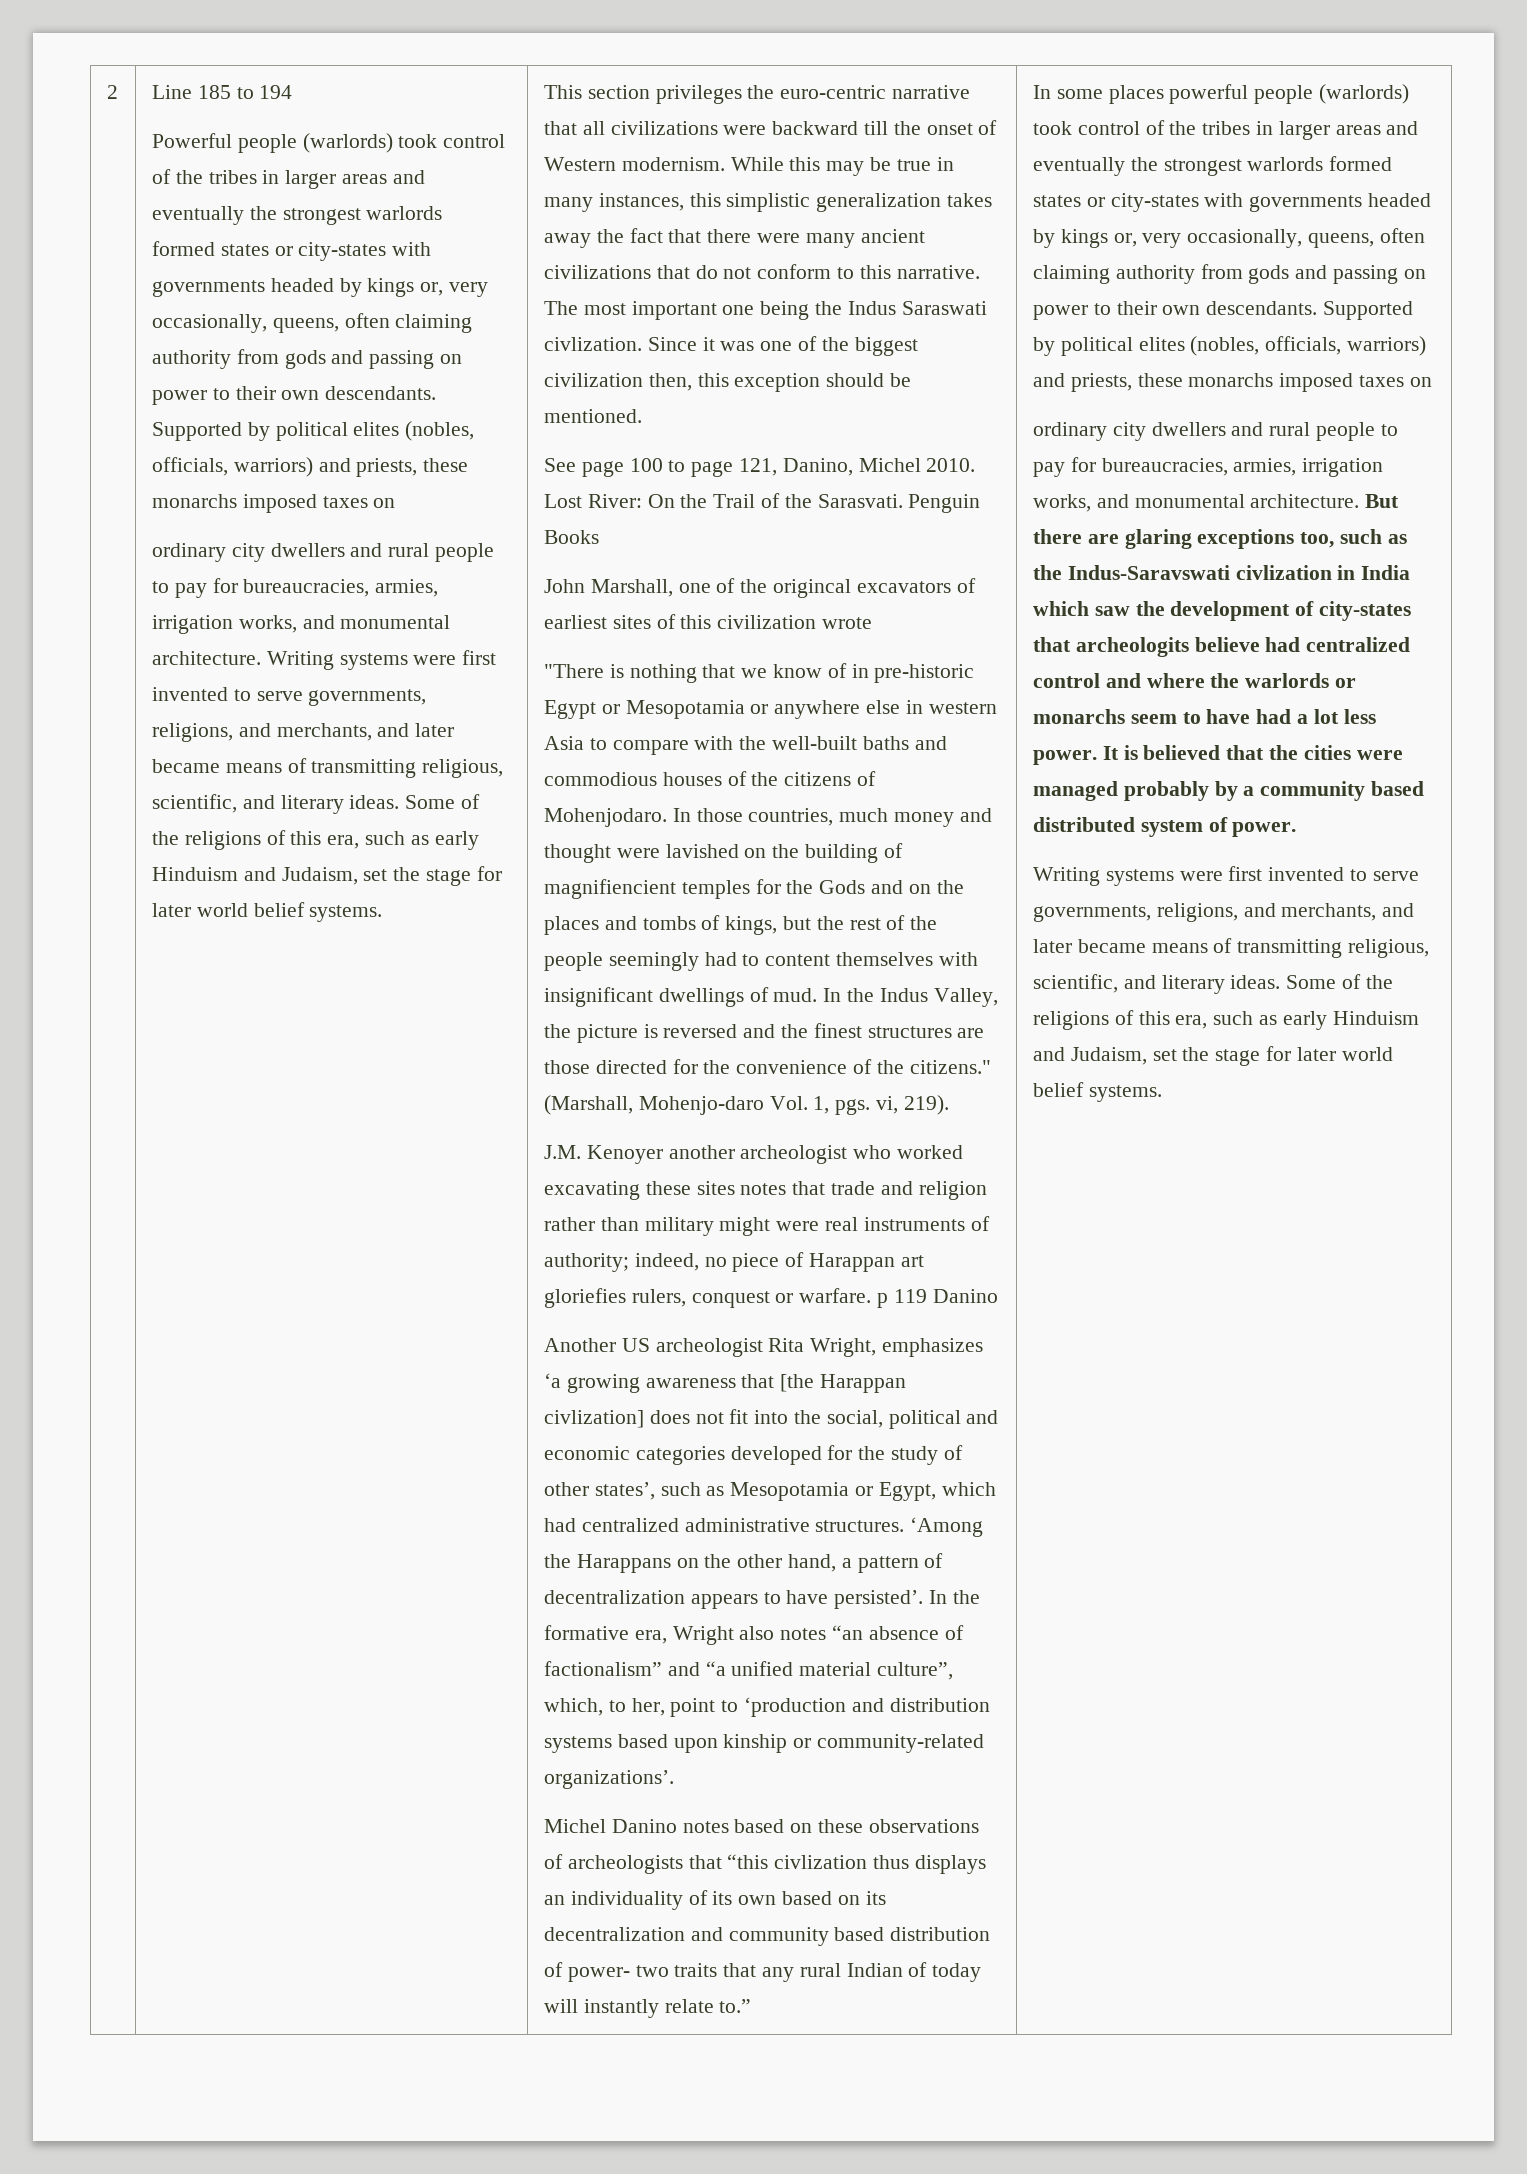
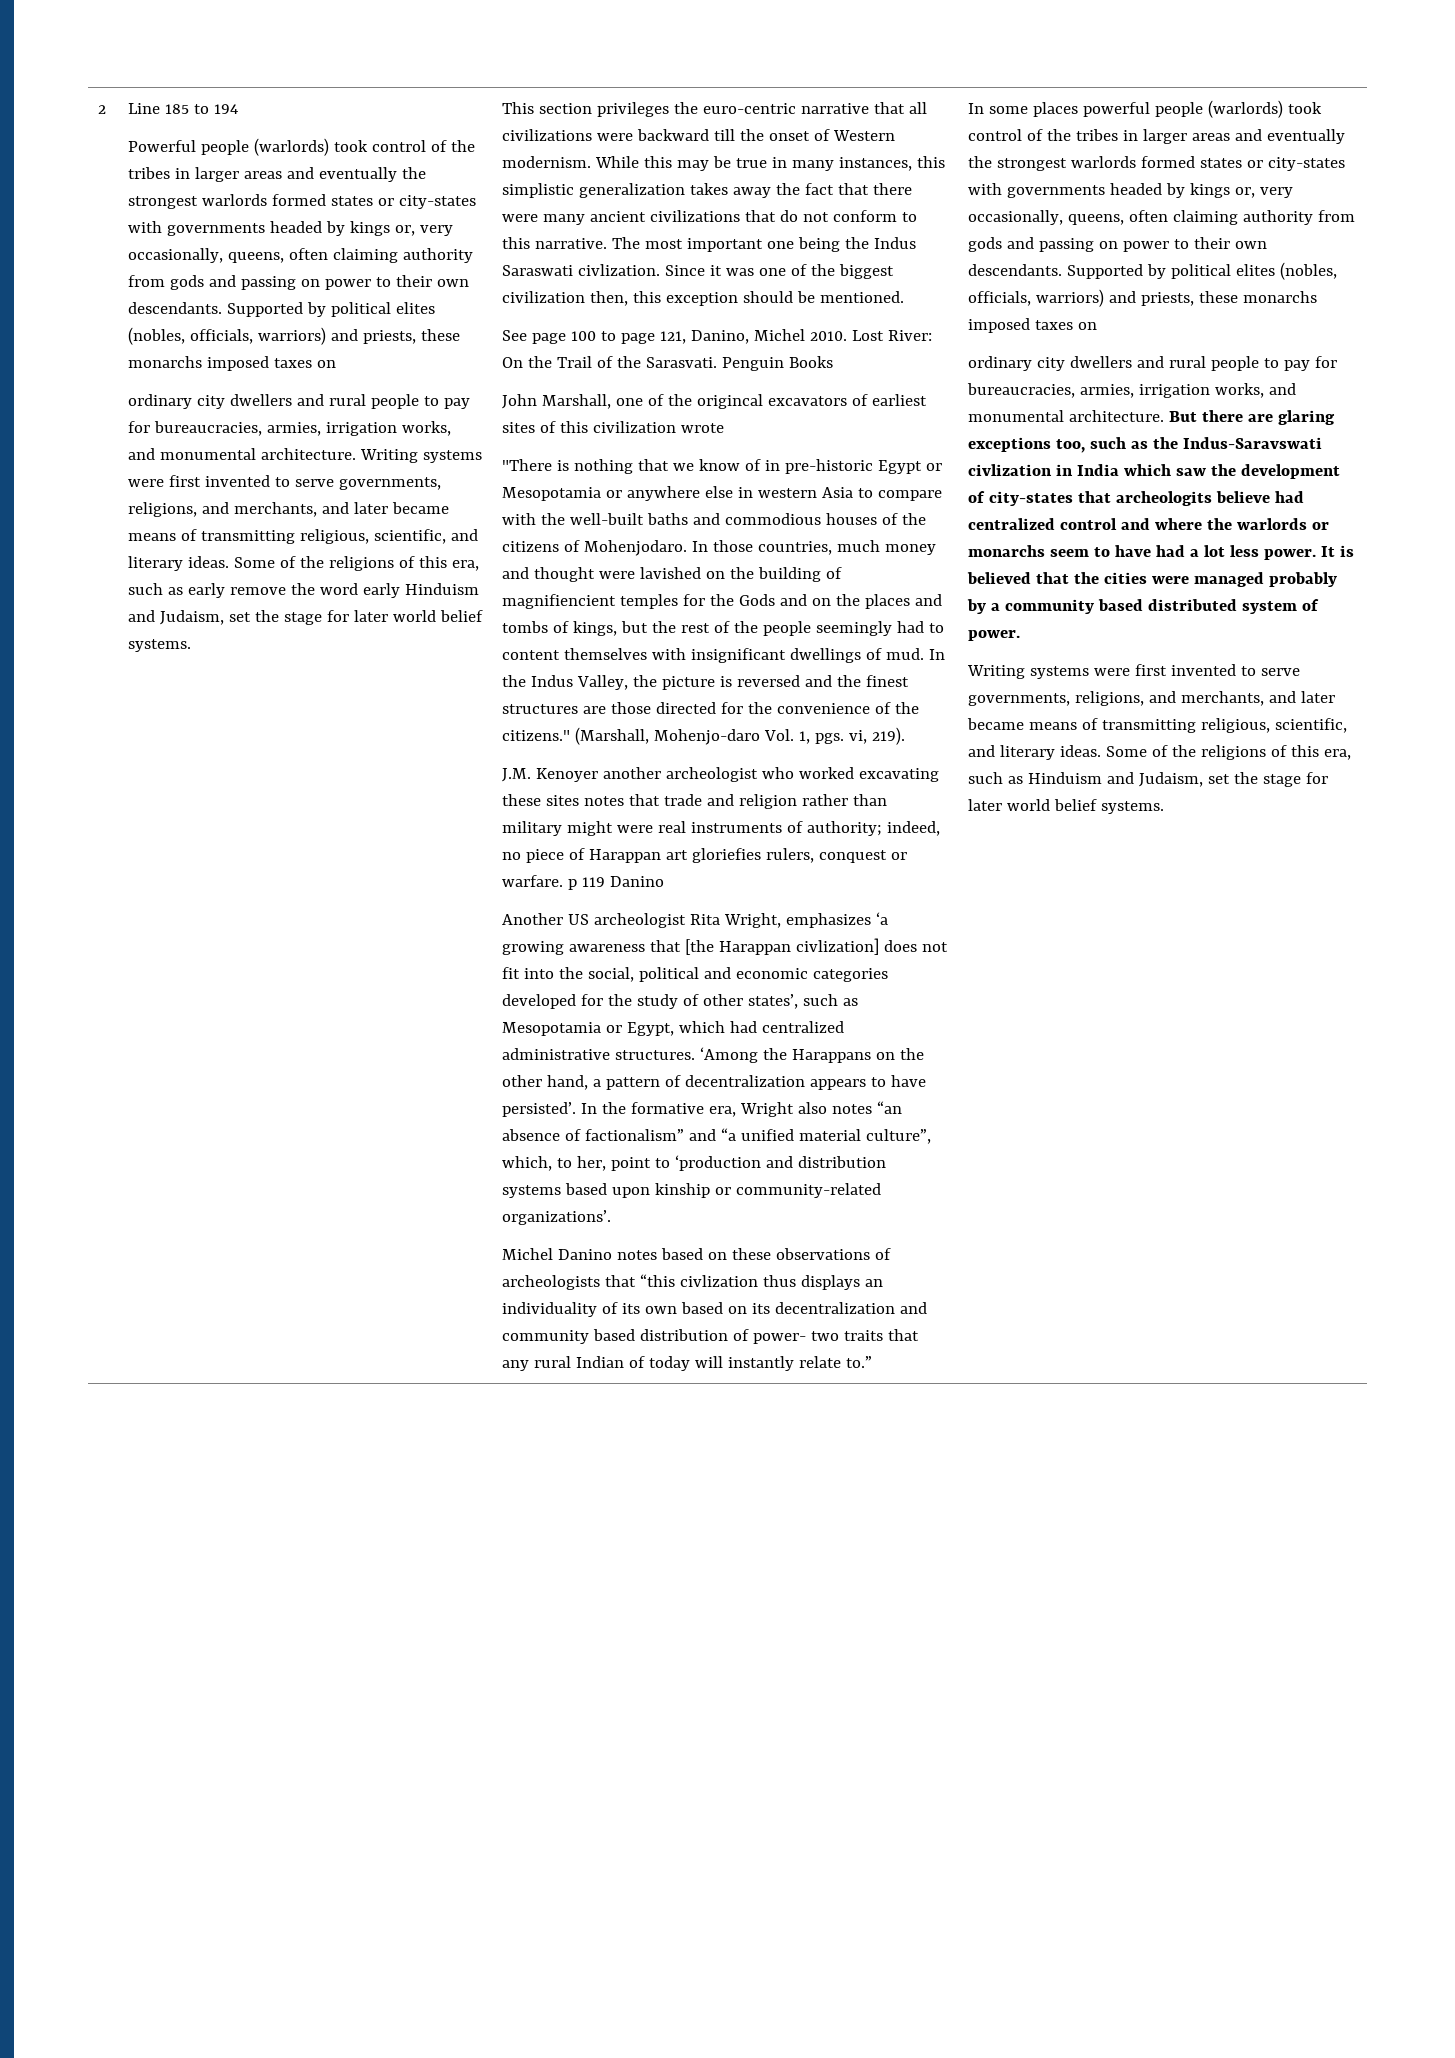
- ordinary city dwellers and rural people to pay for bureaucracies, armies, irrigation works, and monumental architecture. Writing systems were first invented to serve governments, religions, and merchants, and later became means of transmitting religious, scientific, and literary ideas. Some of the religions of this era, such as early Hinduism and Judaism, set the stage for later world belief systems.
+ ordinary city dwellers and rural people to pay for bureaucracies, armies, irrigation works, and monumental architecture. Writing systems were first invented to serve governments, religions, and merchants, and later became means of transmitting religious, scientific, and literary ideas. Some of the religions of this era, such as early remove the word early Hinduism and Judaism, set the stage for later world belief systems.
  It is believed that the cities were managed probably by a community based distributed system of power.
- Writing systems were first invented to serve governments, religions, and merchants, and later became means of transmitting religious, scientific, and literary ideas. Some of the religions of this era, such as early Hinduism and Judaism, set the stage for later world belief systems.
+ Writing systems were first invented to serve governments, religions, and merchants, and later became means of transmitting religious, scientific, and literary ideas. Some of the religions of this era, such as Hinduism and Judaism, set the stage for later world belief systems.

